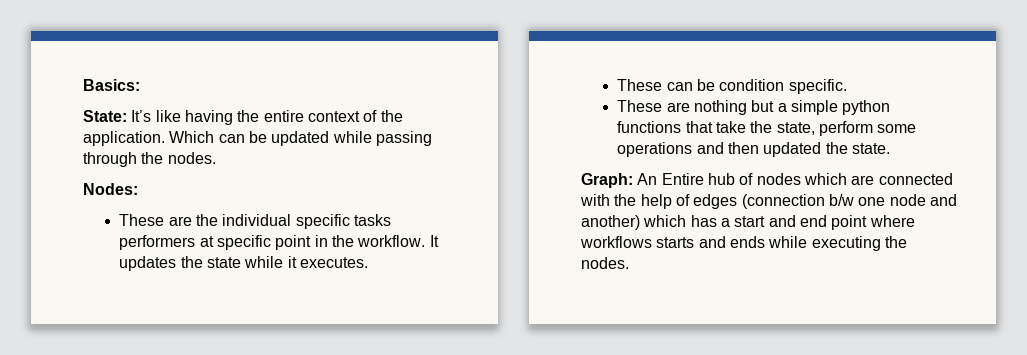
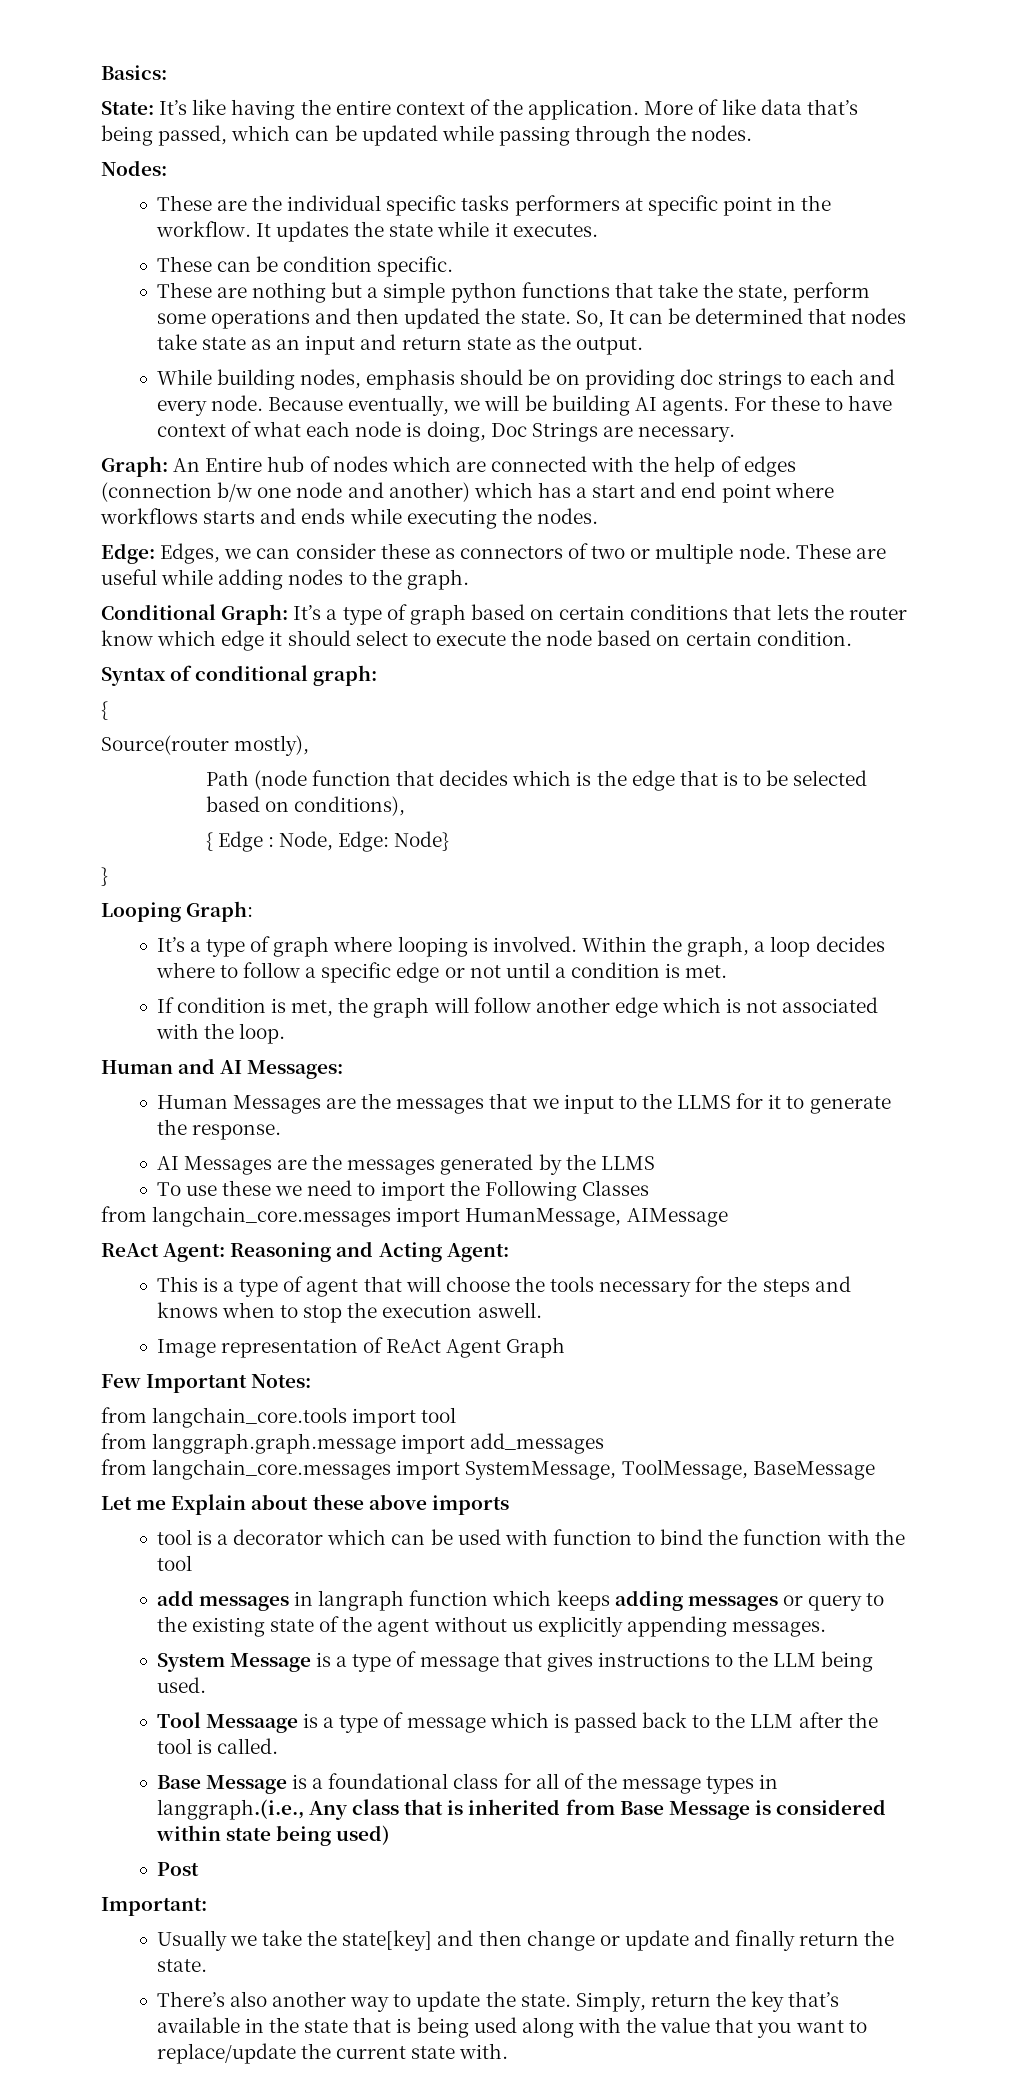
- Which can be updated while passing through the nodes.
+ More of like data that’s being passed, which can be updated while passing through the nodes.
+ So, It can be determined that nodes take state as an input and return state as the output.
+ While building nodes, emphasis should be on providing doc strings to each and every node. Because eventually, we will be building AI agents. For these to have context of what each node is doing, Doc Strings are necessary.
+ Edge: Edges, we can consider these as connectors of two or multiple node. These are useful while adding nodes to the graph.
+ Conditional Graph: It’s a type of graph based on certain conditions that lets the router know which edge it should select to execute the node based on certain condition.
+ Syntax of conditional graph:
+ {
+ Source(router mostly),
+ Path (node function that decides which is the edge that is to be selected based on conditions),
+ { Edge : Node, Edge: Node}
+ }
+ Looping Graph:
+ It’s a type of graph where looping is involved. Within the graph, a loop decides where to follow a specific edge or not until a condition is met.
+ If condition is met, the graph will follow another edge which is not associated with the loop.
+ Human and AI Messages:
+ Human Messages are the messages that we input to the LLMS for it to generate the response.
+ AI Messages are the messages generated by the LLMS
+ To use these we need to import the Following Classes
+ from langchain_core.messages import HumanMessage, AIMessage
+ ReAct Agent: Reasoning and Acting Agent:
+ This is a type of agent that will choose the tools necessary for the steps and knows when to stop the execution aswell.
+ Image representation of ReAct Agent Graph
+ Few Important Notes:
+ from langchain_core.tools import tool
+ from langgraph.graph.message import add_messages
+ from langchain_core.messages import SystemMessage, ToolMessage, BaseMessage
+ Let me Explain about these above imports
+ tool is a decorator which can be used with function to bind the function with the tool
+ add messages in langraph function which keeps adding messages or query to the existing state of the agent without us explicitly appending messages.
+ System Message is a type of message that gives instructions to the LLM being used.
+ Tool Messaage is a type of message which is passed back to the LLM after the tool is called.
+ Base Message is a foundational class for all of the message types in langgraph.(i.e., Any class that is inherited from Base Message is considered within state being used)
+ Post
+ Important:
+ Usually we take the state[key] and then change or update and finally return the state.
+ There’s also another way to update the state. Simply, return the key that’s available in the state that is being used along with the value that you want to replace/update the current state with.

